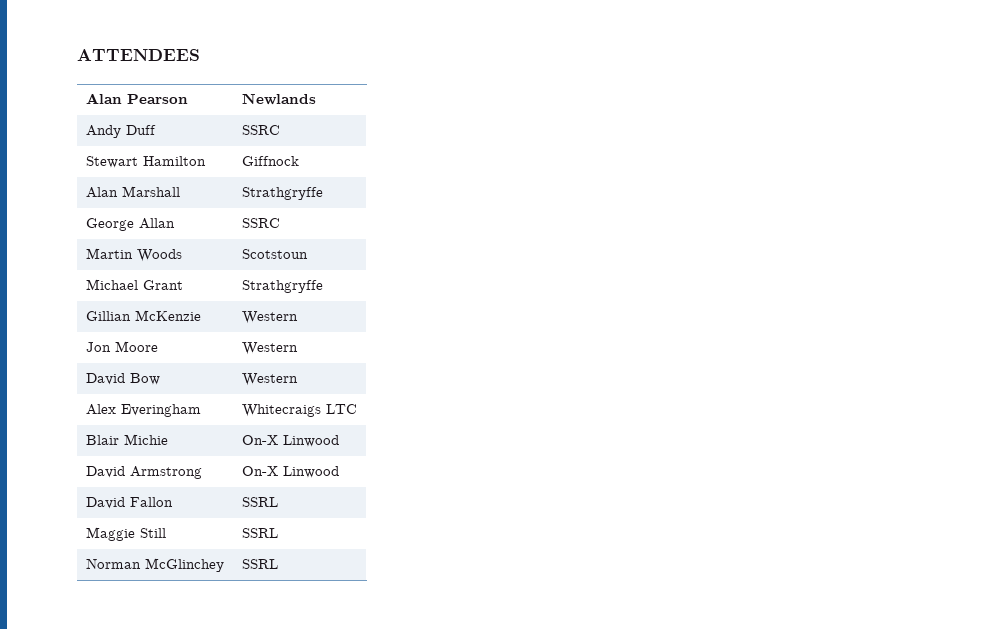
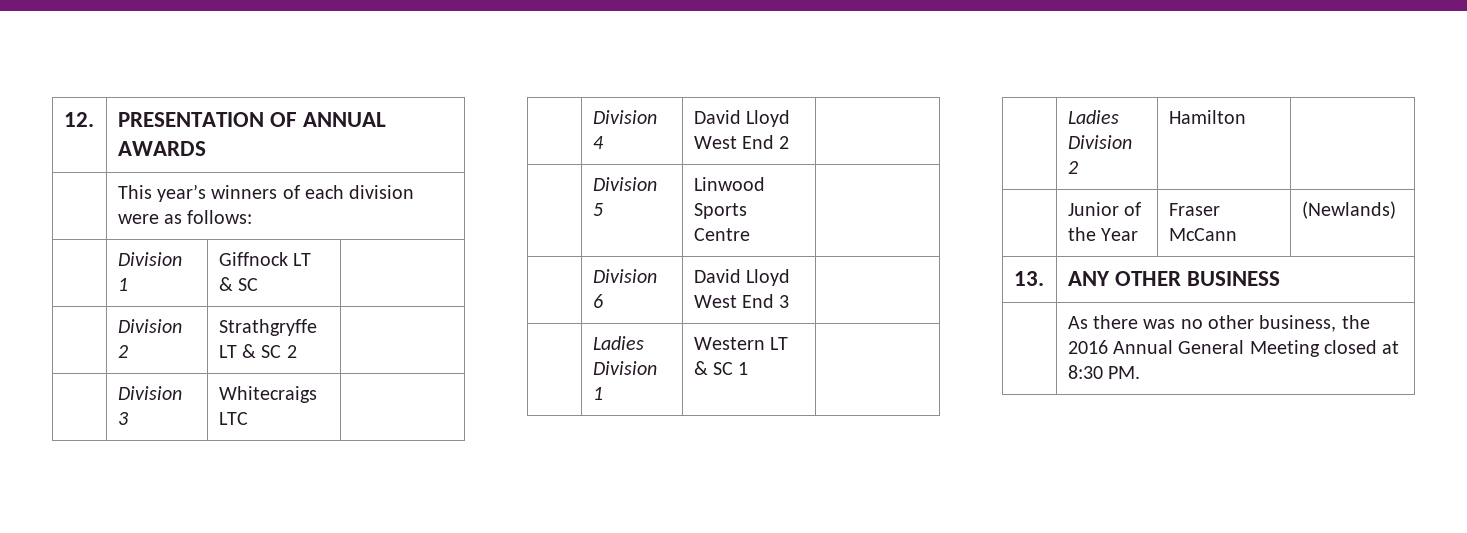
- ATTENDEES
- Alan Pearson | Newlands
- Andy Duff | SSRC
- Stewart Hamilton | Giffnock
- Alan Marshall | Strathgryffe
- George Allan | SSRC
- Martin Woods | Scotstoun
- Michael Grant | Strathgryffe
- Gillian McKenzie | Western
- Jon Moore | Western
- David Bow | Western
- Alex Everingham | Whitecraigs LTC
- Blair Michie | On-X Linwood
- David Armstrong | On-X Linwood
- David Fallon | SSRL
- Maggie Still | SSRL
- Norman McGlinchey | SSRL
+ 12. | PRESENTATION OF ANNUAL AWARDS
+ | This year’s winners of each division were as follows:
+ | Division 1 | Giffnock LT & SC |
+ | Division 2 | Strathgryffe LT & SC 2 |
+ | Division 3 | Whitecraigs LTC |
+ | Division 4 | David Lloyd West End 2 |
+ | Division 5 | Linwood Sports Centre |
+ | Division 6 | David Lloyd West End 3 |
+ | Ladies Division 1 | Western LT & SC 1 |
+ | Ladies Division 2 | Hamilton |
+ | Junior of the Year | Fraser McCann | (Newlands)
+ 13. | ANY OTHER BUSINESS
+ | As there was no other business, the 2016 Annual General Meeting closed at 8:30 PM.

